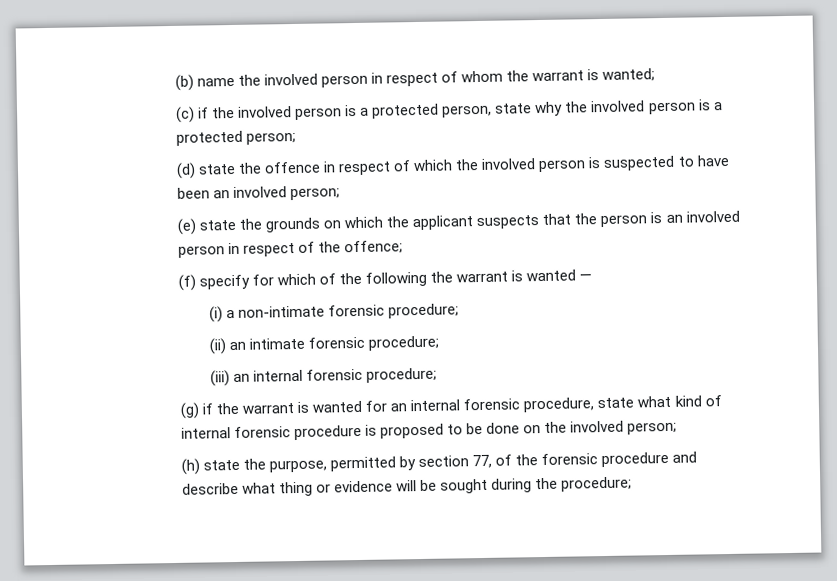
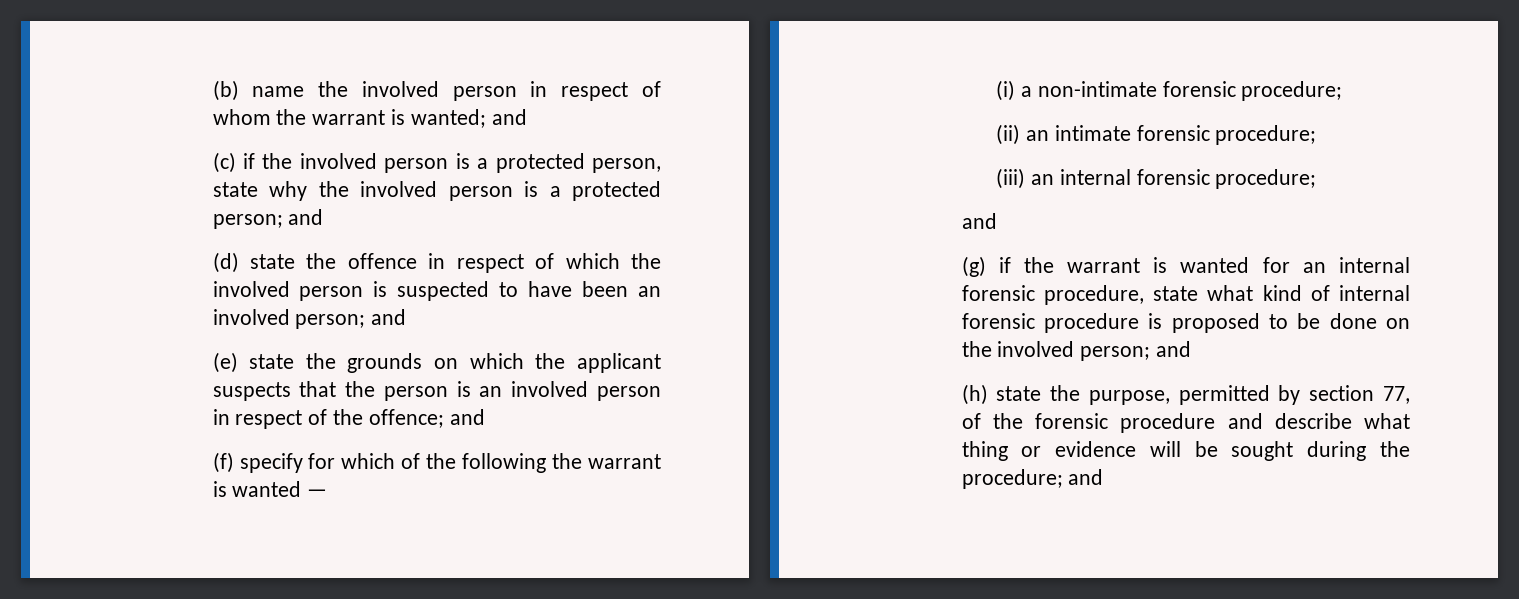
- (b) name the involved person in respect of whom the warrant is wanted;
+ (b) name the involved person in respect of whom the warrant is wanted; and
- (c) if the involved person is a protected person, state why the involved person is a protected person;
+ (c) if the involved person is a protected person, state why the involved person is a protected person; and
- (d) state the offence in respect of which the involved person is suspected to have been an involved person;
+ (d) state the offence in respect of which the involved person is suspected to have been an involved person; and
- (e) state the grounds on which the applicant suspects that the person is an involved person in respect of the offence;
+ (e) state the grounds on which the applicant suspects that the person is an involved person in respect of the offence; and
  (iii) an internal forensic procedure;
+ and
- (g) if the warrant is wanted for an internal forensic procedure, state what kind of internal forensic procedure is proposed to be done on the involved person;
+ (g) if the warrant is wanted for an internal forensic procedure, state what kind of internal forensic procedure is proposed to be done on the involved person; and
- (h) state the purpose, permitted by section 77, of the forensic procedure and describe what thing or evidence will be sought during the procedure;
+ (h) state the purpose, permitted by section 77, of the forensic procedure and describe what thing or evidence will be sought during the procedure; and

